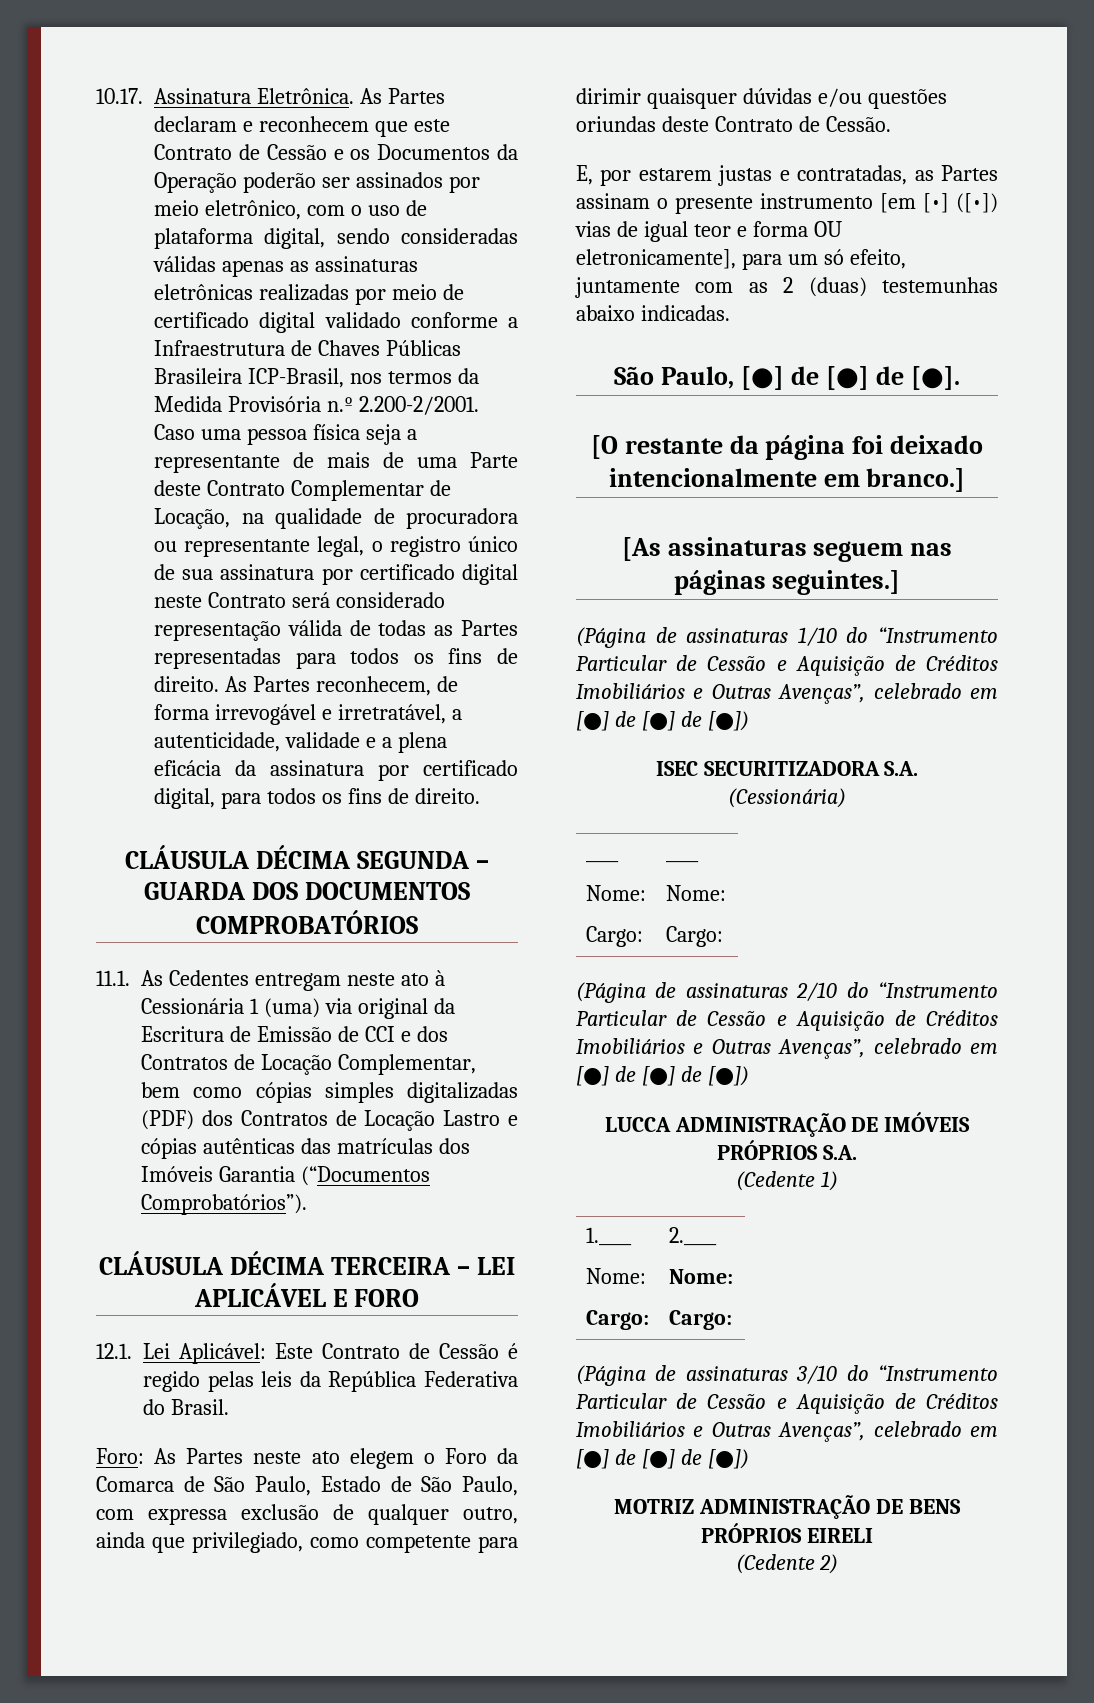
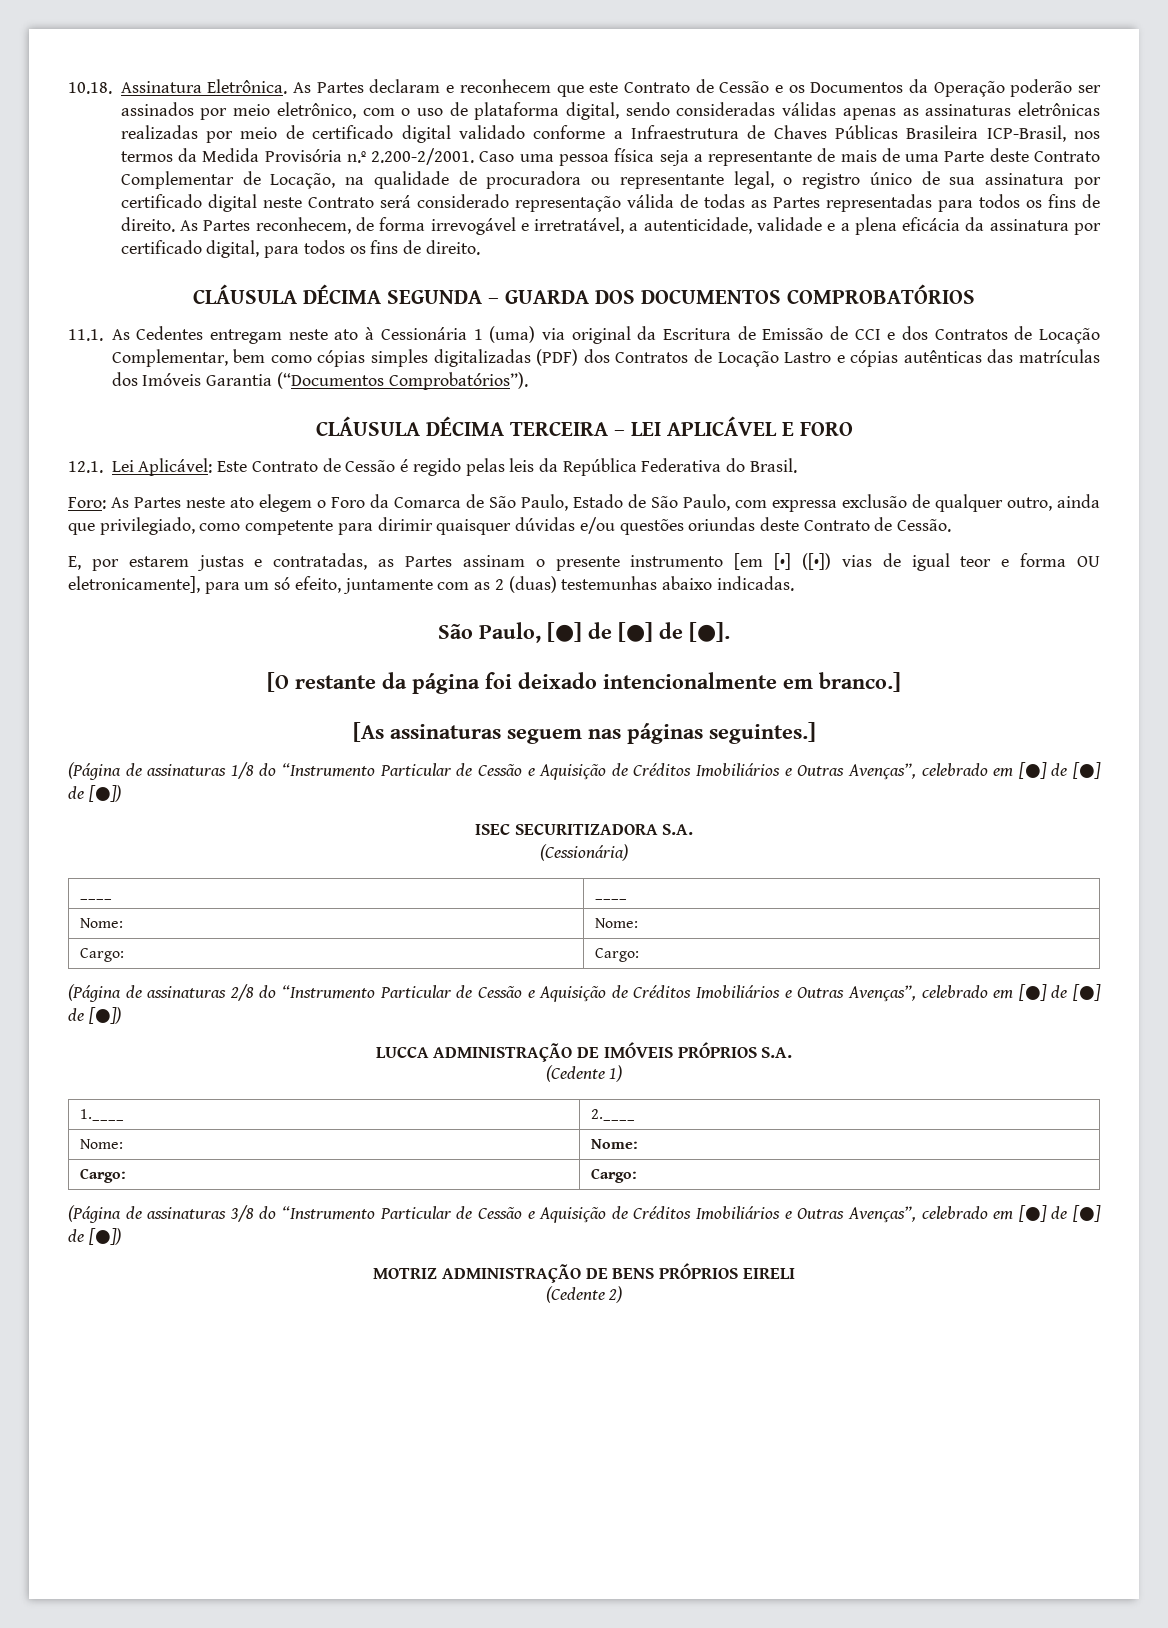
- 10.17. Assinatura Eletrônica.
+ 10.18. Assinatura Eletrônica.
- (Página de assinaturas 1/10 do “Instrumento Particular de Cessão e Aquisição de Créditos Imobiliários e Outras Avenças”, celebrado em [●] de [●] de [●])
+ (Página de assinaturas 1/8 do “Instrumento Particular de Cessão e Aquisição de Créditos Imobiliários e Outras Avenças”, celebrado em [●] de [●] de [●])
- (Página de assinaturas 2/10 do “Instrumento Particular de Cessão e Aquisição de Créditos Imobiliários e Outras Avenças”, celebrado em [●] de [●] de [●])
+ (Página de assinaturas 2/8 do “Instrumento Particular de Cessão e Aquisição de Créditos Imobiliários e Outras Avenças”, celebrado em [●] de [●] de [●])
- (Página de assinaturas 3/10 do “Instrumento Particular de Cessão e Aquisição de Créditos Imobiliários e Outras Avenças”, celebrado em [●] de [●] de [●])
+ (Página de assinaturas 3/8 do “Instrumento Particular de Cessão e Aquisição de Créditos Imobiliários e Outras Avenças”, celebrado em [●] de [●] de [●])

